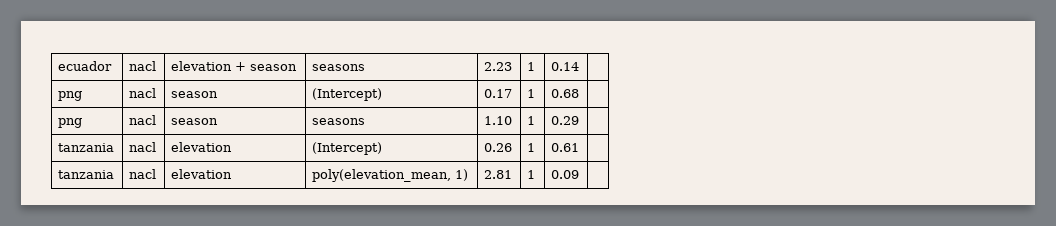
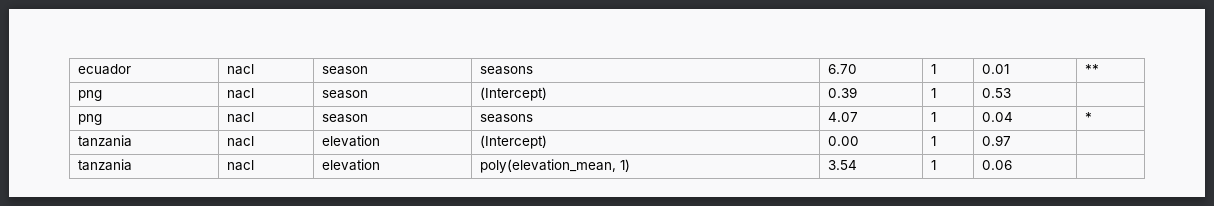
- ecuador | nacl | elevation + season | seasons | 2.23 | 1 | 0.14 |
+ ecuador | nacl | season | seasons | 6.70 | 1 | 0.01 | **
- png | nacl | season | (Intercept) | 0.17 | 1 | 0.68 |
+ png | nacl | season | (Intercept) | 0.39 | 1 | 0.53 |
- png | nacl | season | seasons | 1.10 | 1 | 0.29 |
+ png | nacl | season | seasons | 4.07 | 1 | 0.04 | *
- tanzania | nacl | elevation | (Intercept) | 0.26 | 1 | 0.61 |
+ tanzania | nacl | elevation | (Intercept) | 0.00 | 1 | 0.97 |
- tanzania | nacl | elevation | poly(elevation_mean, 1) | 2.81 | 1 | 0.09 |
+ tanzania | nacl | elevation | poly(elevation_mean, 1) | 3.54 | 1 | 0.06 |

